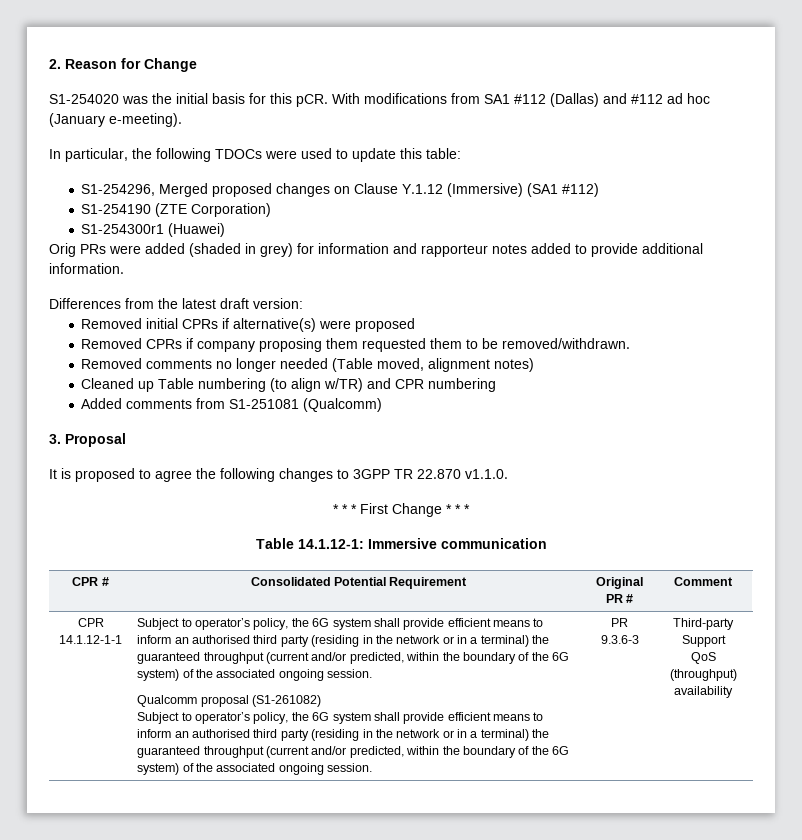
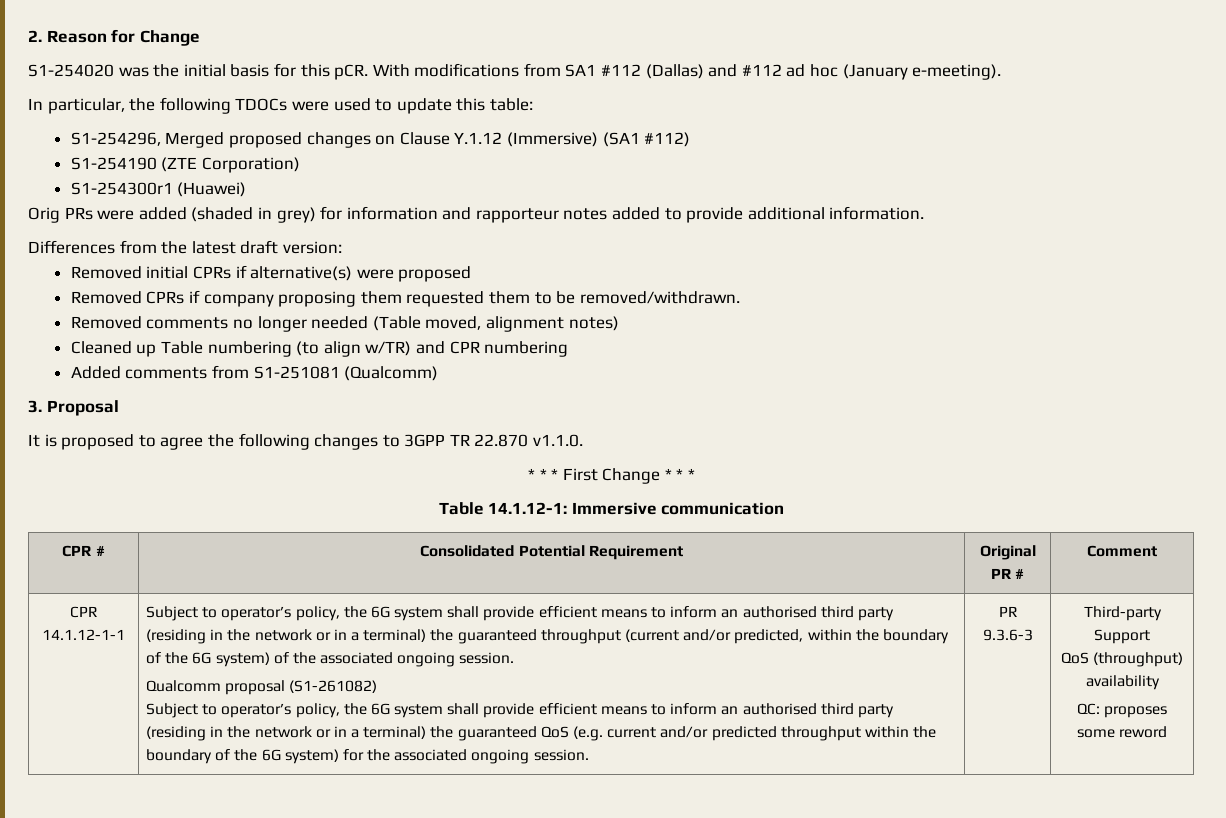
  Qualcomm proposal (S1-261082)
- Subject to operator’s policy, the 6G system shall provide efficient means to inform an authorised third party (residing in the network or in a terminal) the guaranteed throughput (current and/or predicted, within the boundary of the 6G system) of the associated ongoing session.
+ Subject to operator’s policy, the 6G system shall provide efficient means to inform an authorised third party (residing in the network or in a terminal) the guaranteed QoS (e.g. current and/or predicted throughput within the boundary of the 6G system) for the associated ongoing session.
+ QC: proposes some reword

